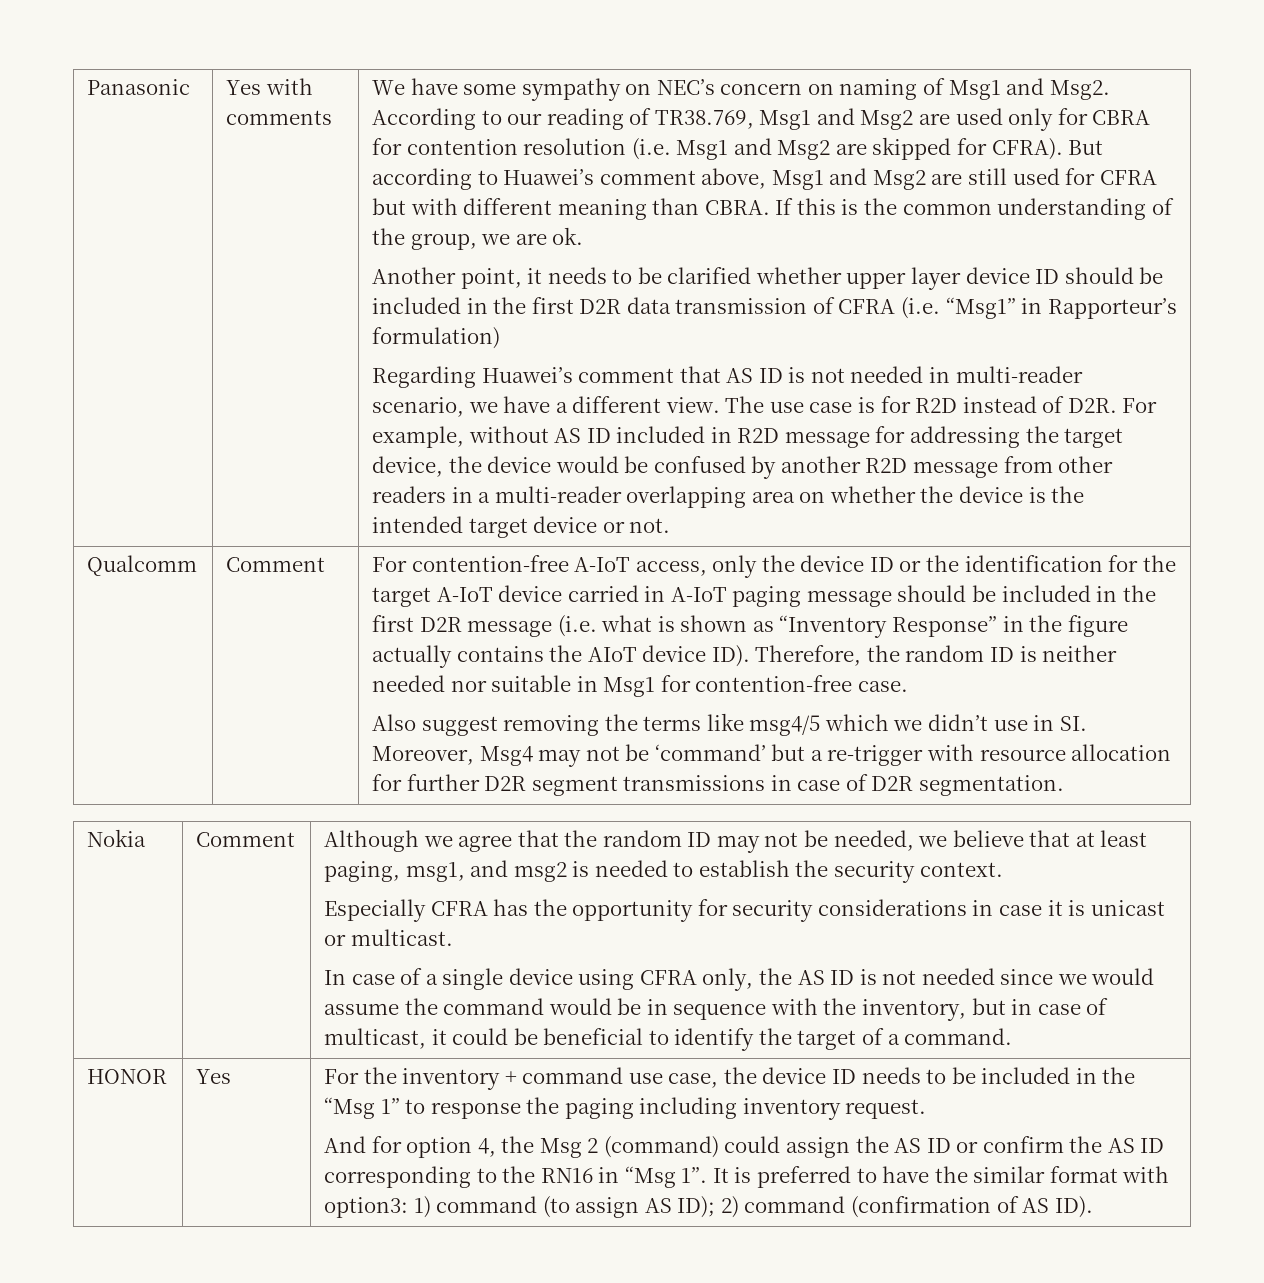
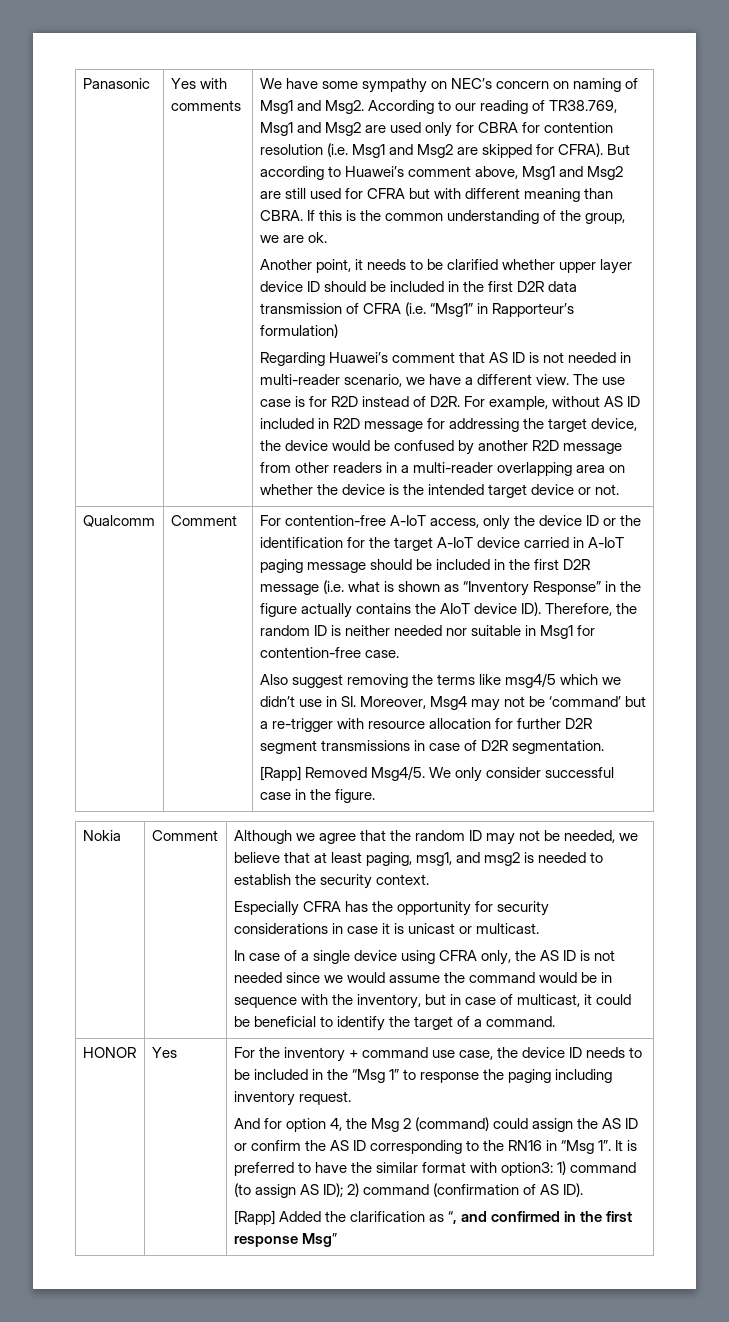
+ [Rapp] Removed Msg4/5. We only consider successful case in the figure.
+ [Rapp] Added the clarification as “, and confirmed in the first response Msg”

